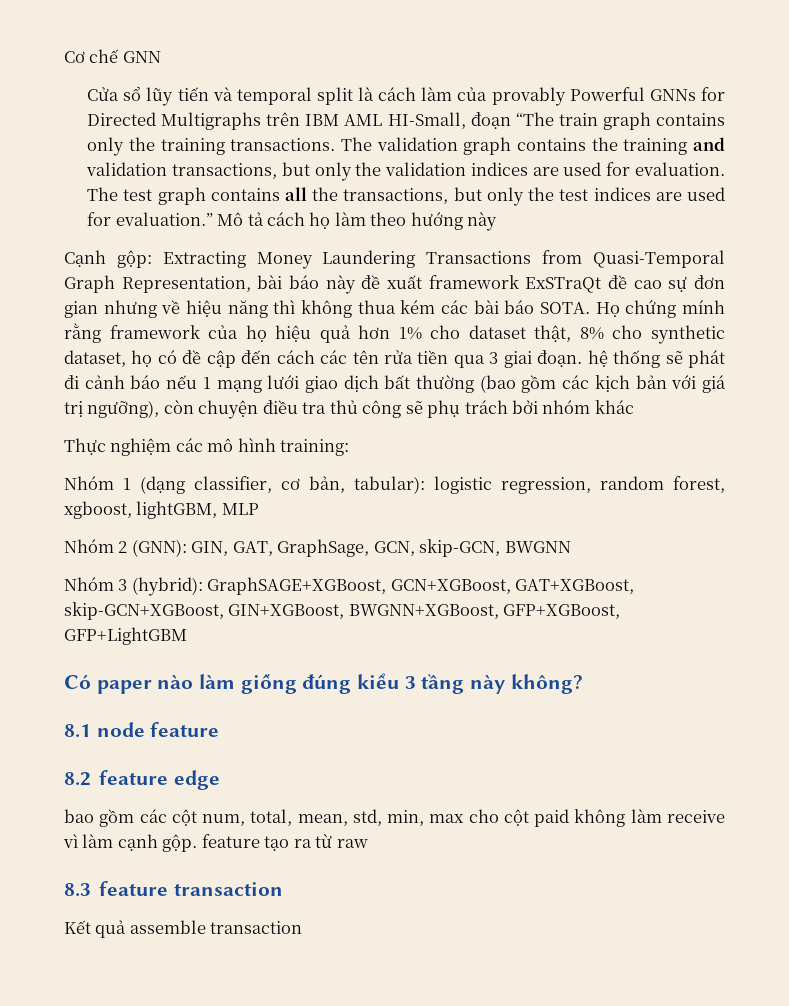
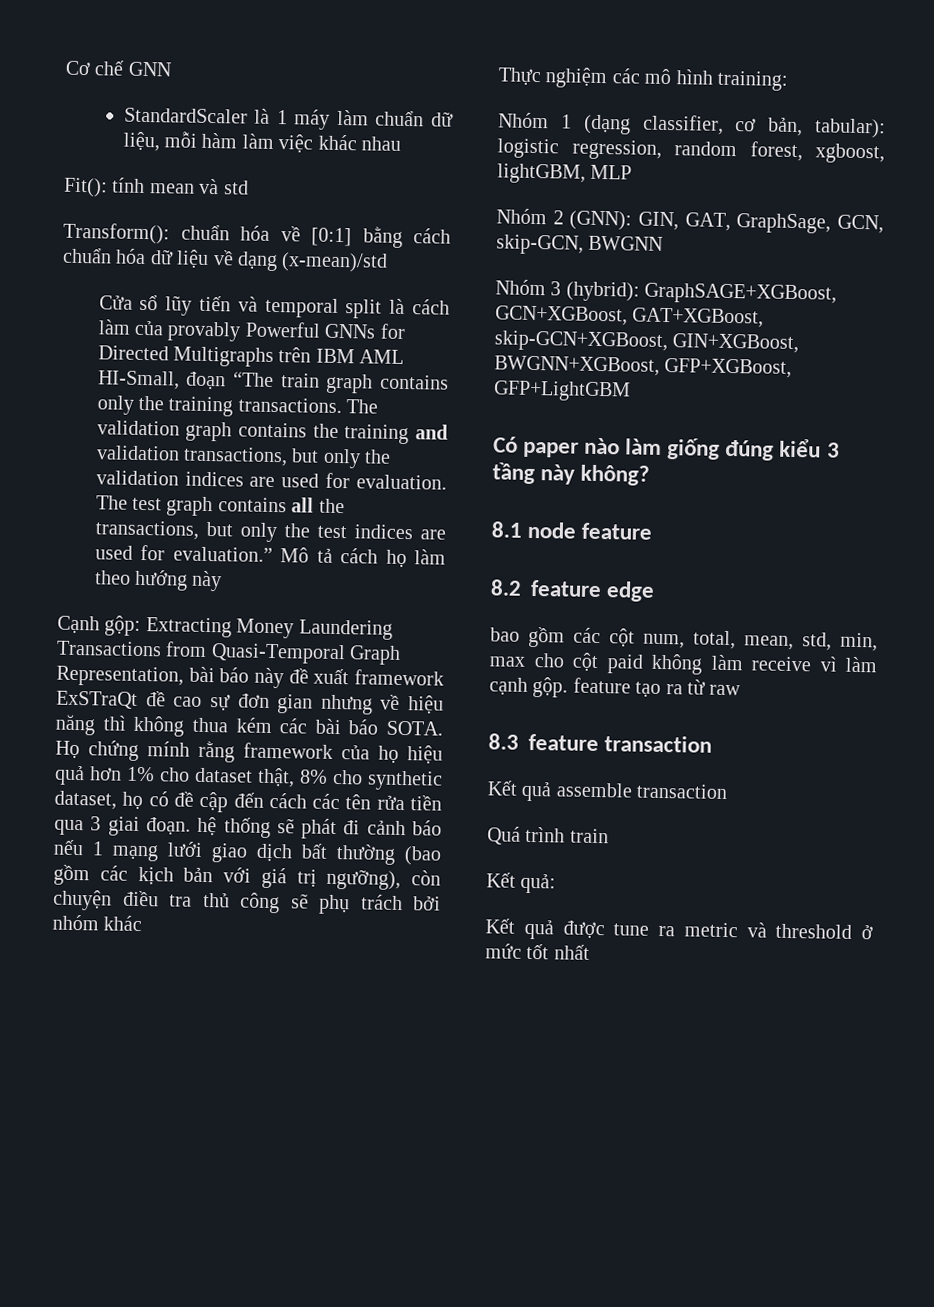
+ StandardScaler là 1 máy làm chuẩn dữ liệu, mỗi hàm làm việc khác nhau
+ Fit(): tính mean và std
+ Transform(): chuẩn hóa về [0:1] bằng cách chuẩn hóa dữ liệu về dạng (x-mean)/std
+ Quá trình train
+ Kết quả:
+ Kết quả được tune ra metric và threshold ở mức tốt nhất

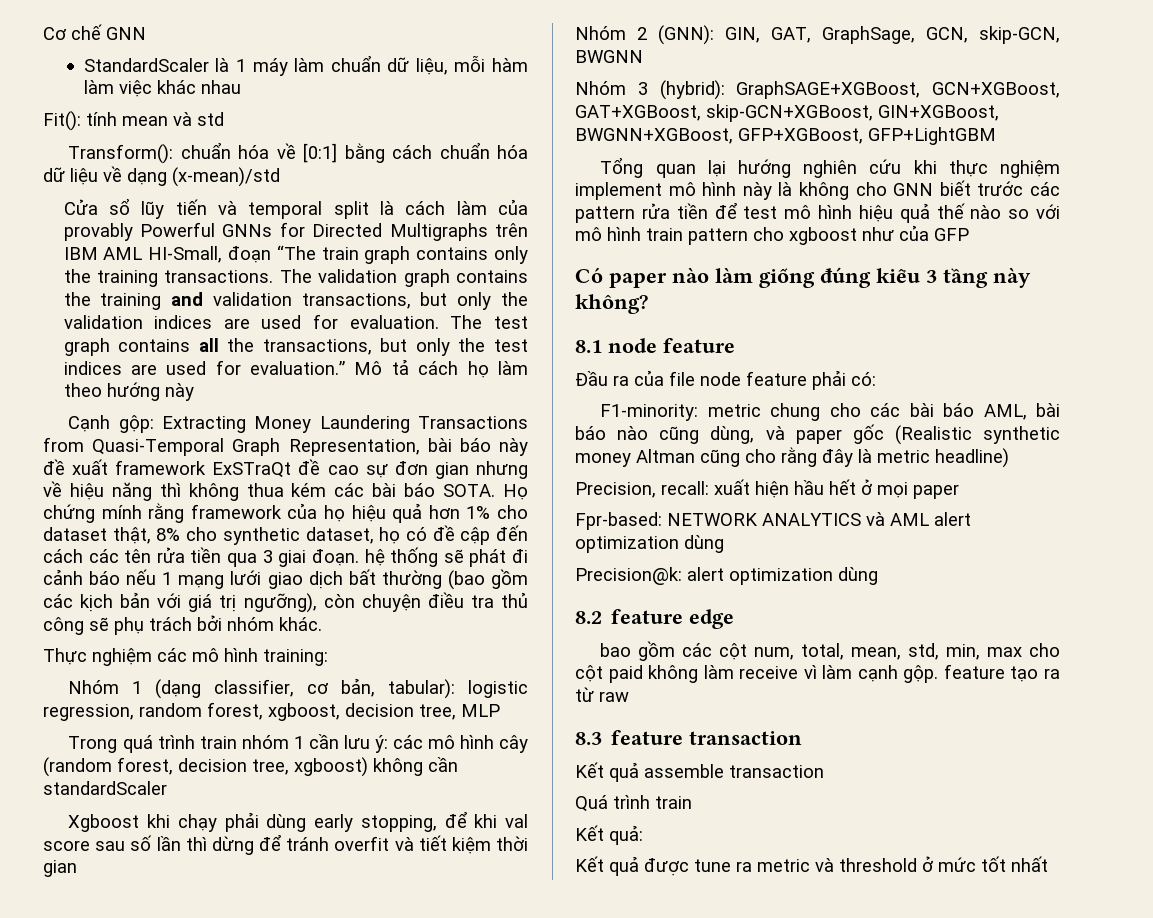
- Họ chứng mính rằng framework của họ hiệu quả hơn 1% cho dataset thật, 8% cho synthetic dataset, họ có đề cập đến cách các tên rửa tiền qua 3 giai đoạn. hệ thống sẽ phát đi cảnh báo nếu 1 mạng lưới giao dịch bất thường (bao gồm các kịch bản với giá trị ngưỡng), còn chuyện điều tra thủ công sẽ phụ trách bởi nhóm khác
+ Họ chứng mính rằng framework của họ hiệu quả hơn 1% cho dataset thật, 8% cho synthetic dataset, họ có đề cập đến cách các tên rửa tiền qua 3 giai đoạn. hệ thống sẽ phát đi cảnh báo nếu 1 mạng lưới giao dịch bất thường (bao gồm các kịch bản với giá trị ngưỡng), còn chuyện điều tra thủ công sẽ phụ trách bởi nhóm khác.
- Nhóm 1 (dạng classifier, cơ bản, tabular): logistic regression, random forest, xgboost, lightGBM, MLP
+ Nhóm 1 (dạng classifier, cơ bản, tabular): logistic regression, random forest, xgboost, decision tree, MLP
+ Trong quá trình train nhóm 1 cần lưu ý: các mô hình cây (random forest, decision tree, xgboost) không cần standardScaler
+ Xgboost khi chạy phải dùng early stopping, để khi val score sau số lần thì dừng để tránh overfit và tiết kiệm thời gian
+ Tổng quan lại hướng nghiên cứu khi thực nghiệm implement mô hình này là không cho GNN biết trước các pattern rửa tiền để test mô hình hiệu quả thế nào so với mô hình train pattern cho xgboost như của GFP
+ Đầu ra của file node feature phải có:
+ F1-minority: metric chung cho các bài báo AML, bài báo nào cũng dùng, và paper gốc (Realistic synthetic money Altman cũng cho rằng đây là metric headline)
+ Precision, recall: xuất hiện hầu hết ở mọi paper
+ Fpr-based: NETWORK ANALYTICS và AML alert optimization dùng
+ Precision@k: alert optimization dùng

